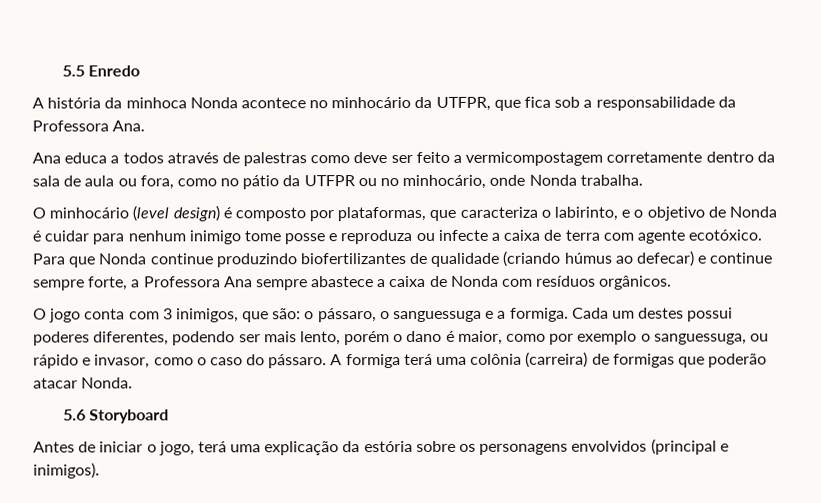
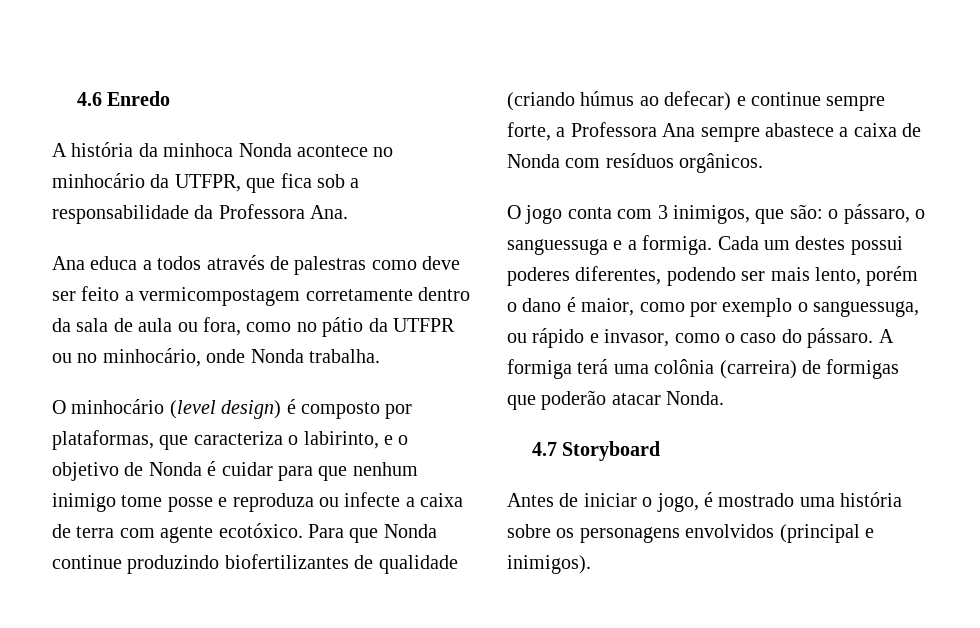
- 5.5 Enredo
+ 4.6 Enredo
- O minhocário (level design) é composto por plataformas, que caracteriza o labirinto, e o objetivo de Nonda é cuidar para nenhum inimigo tome posse e reproduza ou infecte a caixa de terra com agente ecotóxico.
+ O minhocário (level design) é composto por plataformas, que caracteriza o labirinto, e o objetivo de Nonda é cuidar para que nenhum inimigo tome posse e reproduza ou infecte a caixa de terra com agente ecotóxico.
- 5.6 Storyboard
+ 4.7 Storyboard
- Antes de iniciar o jogo, terá uma explicação da estória sobre os personagens envolvidos (principal e inimigos).
+ Antes de iniciar o jogo, é mostrado uma história sobre os personagens envolvidos (principal e inimigos).

